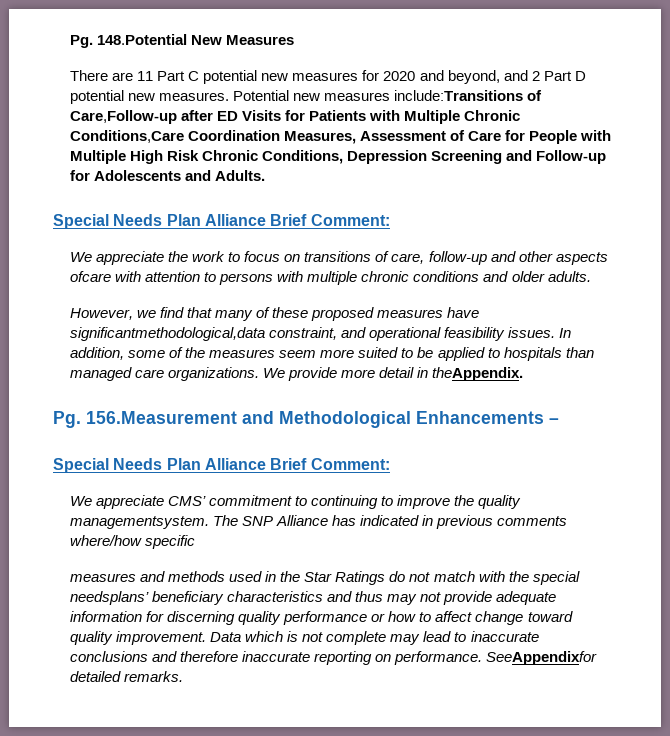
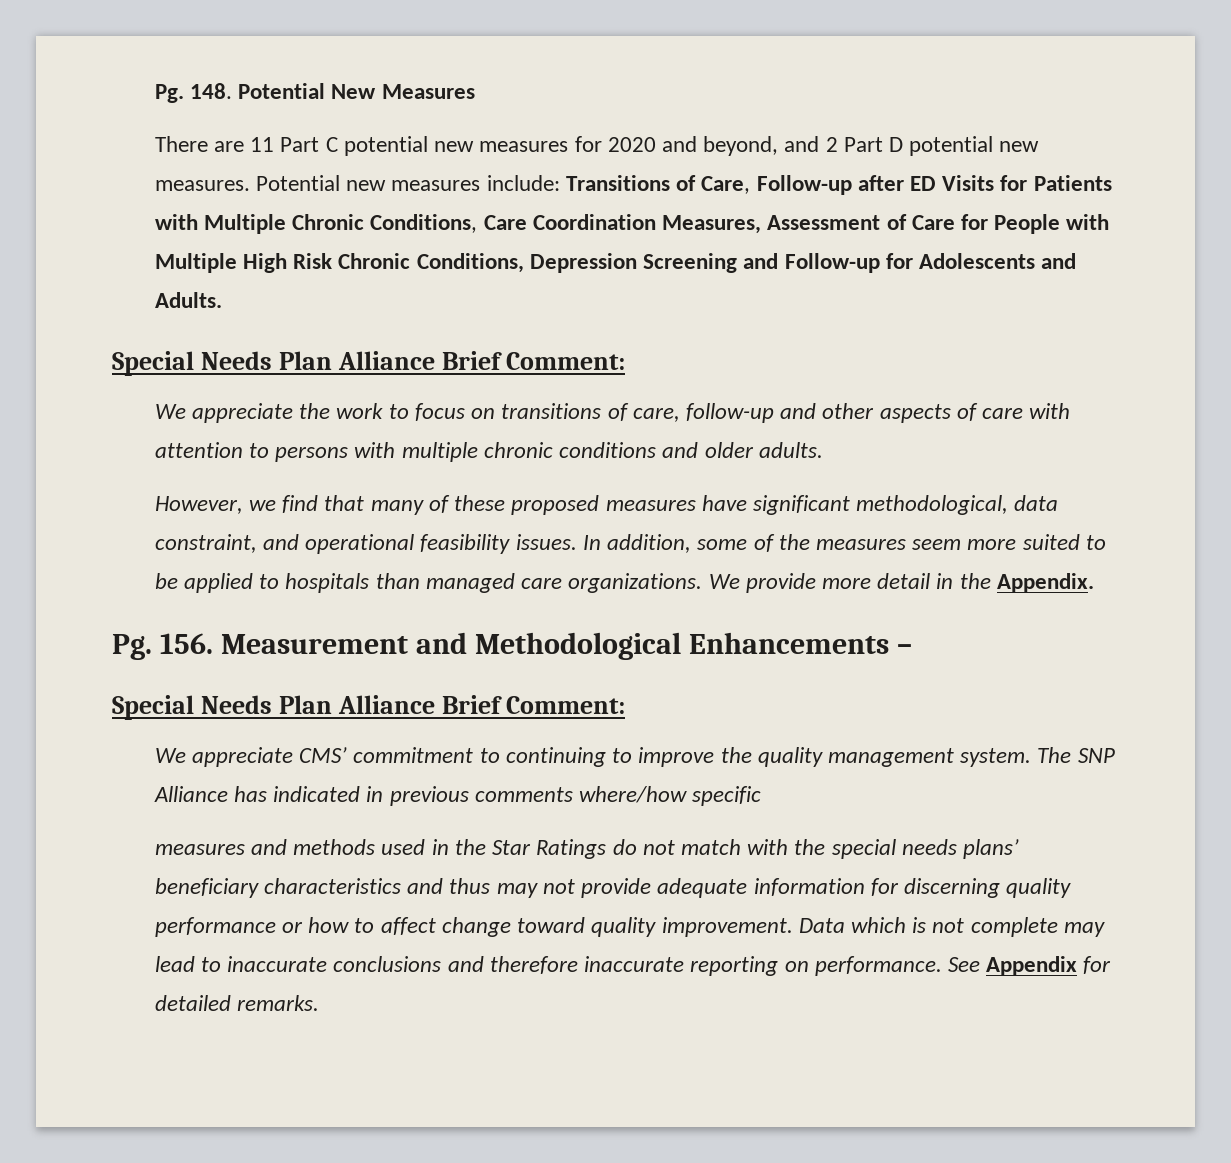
- Pg. 148.Potential New Measures
+ Pg. 148. Potential New Measures
- Potential new measures include:Transitions of Care,Follow-up after ED Visits for Patients with Multiple Chronic Conditions,Care Coordination Measures, Assessment of Care for People with Multiple High Risk Chronic Conditions, Depression Screening and Follow-up for Adolescents and Adults.
+ Potential new measures include: Transitions of Care, Follow-up after ED Visits for Patients with Multiple Chronic Conditions, Care Coordination Measures, Assessment of Care for People with Multiple High Risk Chronic Conditions, Depression Screening and Follow-up for Adolescents and Adults.
- We appreciate the work to focus on transitions of care, follow-up and other aspects ofcare with attention to persons with multiple chronic conditions and older adults.
+ We appreciate the work to focus on transitions of care, follow-up and other aspects of care with attention to persons with multiple chronic conditions and older adults.
- However, we find that many of these proposed measures have significantmethodological,data constraint, and operational feasibility issues.
+ However, we find that many of these proposed measures have significant methodological, data constraint, and operational feasibility issues.
- We provide more detail in theAppendix.
- Pg. 156.Measurement and Methodological Enhancements –
+ We provide more detail in the Appendix.
+ Pg. 156. Measurement and Methodological Enhancements –
- We appreciate CMS’ commitment to continuing to improve the quality managementsystem.
+ We appreciate CMS’ commitment to continuing to improve the quality management system.
- measures and methods used in the Star Ratings do not match with the special needsplans’ beneficiary characteristics and thus may not provide adequate information for discerning quality performance or how to affect change toward quality improvement.
+ measures and methods used in the Star Ratings do not match with the special needs plans’ beneficiary characteristics and thus may not provide adequate information for discerning quality performance or how to affect change toward quality improvement.
- SeeAppendixfor detailed remarks.
+ See Appendix for detailed remarks.

